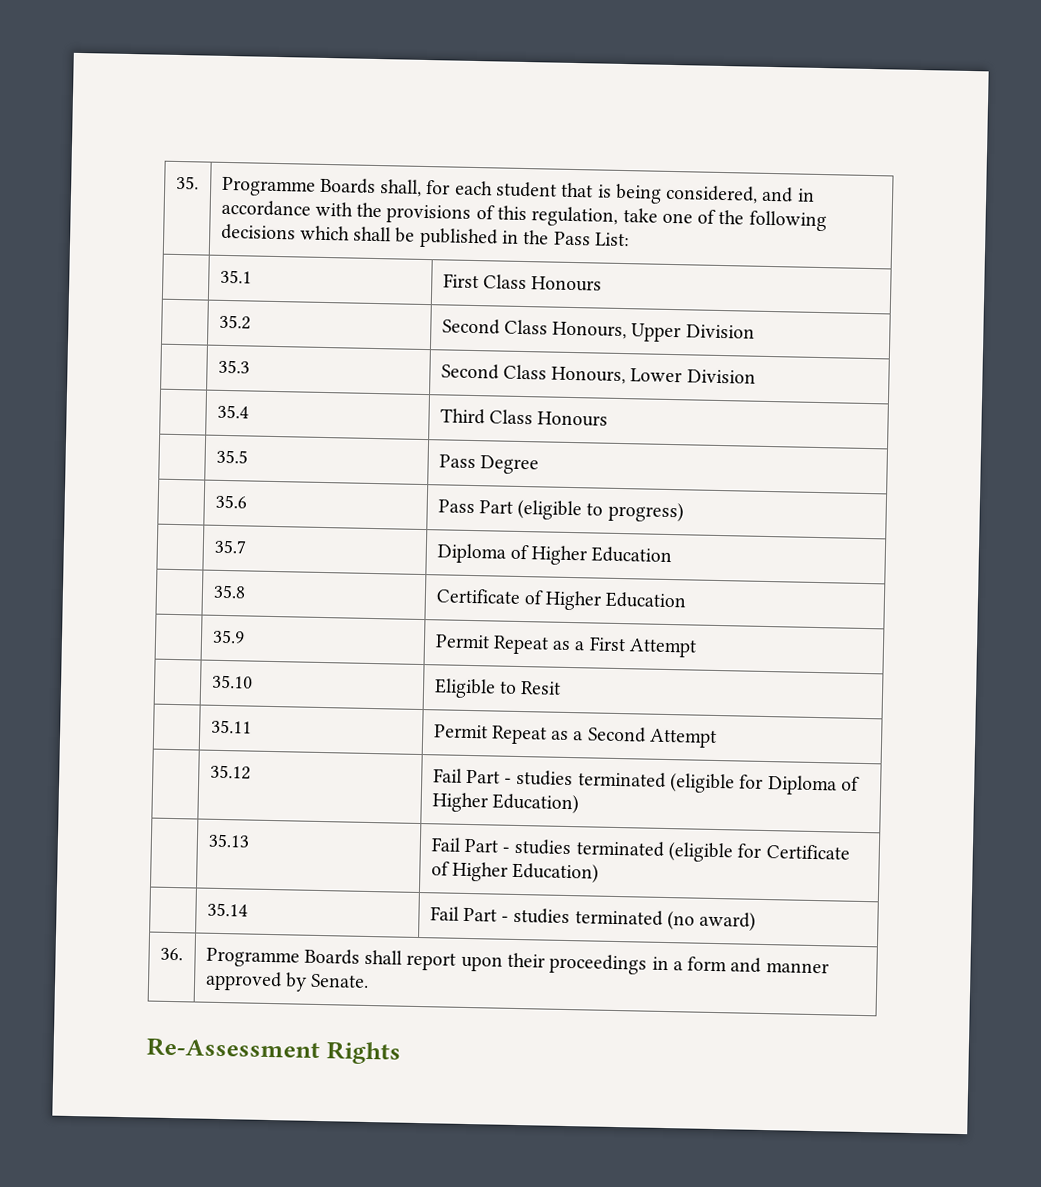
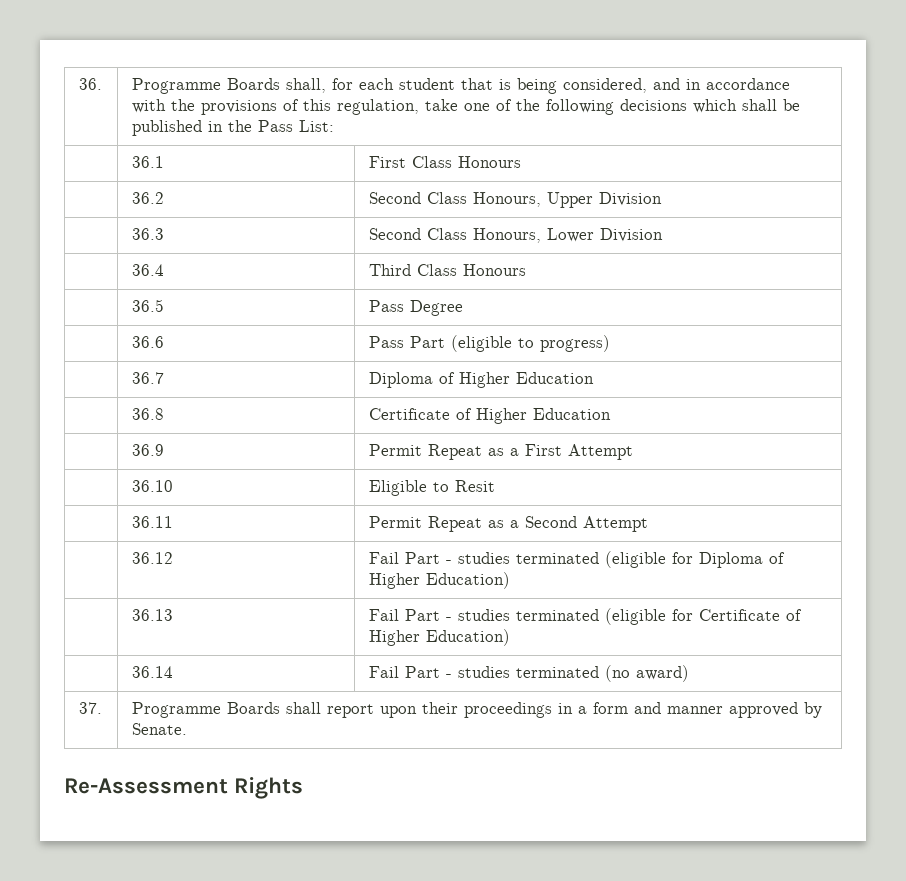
- 35. | Programme Boards shall, for each student that is being considered, and in accordance with the provisions of this regulation, take one of the following decisions which shall be published in the Pass List:
+ 36. | Programme Boards shall, for each student that is being considered, and in accordance with the provisions of this regulation, take one of the following decisions which shall be published in the Pass List:
- | 35.1 | First Class Honours
+ | 36.1 | First Class Honours
- | 35.2 | Second Class Honours, Upper Division
+ | 36.2 | Second Class Honours, Upper Division
- | 35.3 | Second Class Honours, Lower Division
+ | 36.3 | Second Class Honours, Lower Division
- | 35.4 | Third Class Honours
+ | 36.4 | Third Class Honours
- | 35.5 | Pass Degree
+ | 36.5 | Pass Degree
- | 35.6 | Pass Part (eligible to progress)
+ | 36.6 | Pass Part (eligible to progress)
- | 35.7 | Diploma of Higher Education
+ | 36.7 | Diploma of Higher Education
- | 35.8 | Certificate of Higher Education
+ | 36.8 | Certificate of Higher Education
- | 35.9 | Permit Repeat as a First Attempt
+ | 36.9 | Permit Repeat as a First Attempt
- | 35.10 | Eligible to Resit
+ | 36.10 | Eligible to Resit
- | 35.11 | Permit Repeat as a Second Attempt
+ | 36.11 | Permit Repeat as a Second Attempt
- | 35.12 | Fail Part - studies terminated (eligible for Diploma of Higher Education)
+ | 36.12 | Fail Part - studies terminated (eligible for Diploma of Higher Education)
- | 35.13 | Fail Part - studies terminated (eligible for Certificate of Higher Education)
+ | 36.13 | Fail Part - studies terminated (eligible for Certificate of Higher Education)
- | 35.14 | Fail Part - studies terminated (no award)
+ | 36.14 | Fail Part - studies terminated (no award)
- 36. | Programme Boards shall report upon their proceedings in a form and manner approved by Senate.
+ 37. | Programme Boards shall report upon their proceedings in a form and manner approved by Senate.

